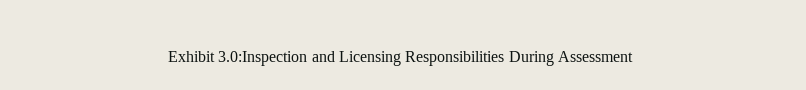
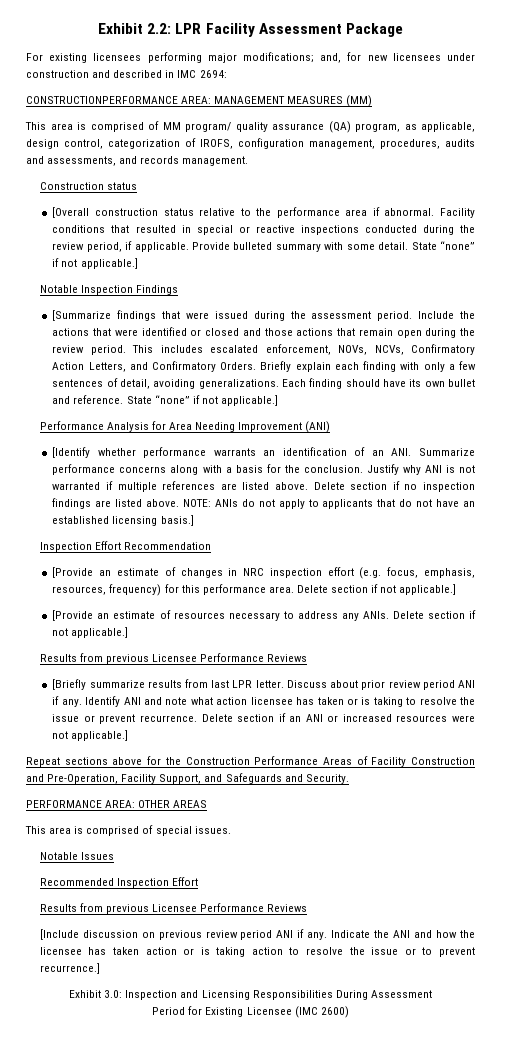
- Exhibit 3.0:Inspection and Licensing Responsibilities During Assessment
+ Exhibit 2.2: LPR Facility Assessment Package
+ For existing licensees performing major modifications; and, for new licensees under construction and described in IMC 2694:
+ CONSTRUCTIONPERFORMANCE AREA: MANAGEMENT MEASURES (MM)
+ This area is comprised of MM program/ quality assurance (QA) program, as applicable, design control, categorization of IROFS, configuration management, procedures, audits and assessments, and records management.
+ Construction status
+ [Overall construction status relative to the performance area if abnormal. Facility conditions that resulted in special or reactive inspections conducted during the review period, if applicable. Provide bulleted summary with some detail. State “none” if not applicable.]
+ Notable Inspection Findings
+ [Summarize findings that were issued during the assessment period. Include the actions that were identified or closed and those actions that remain open during the review period. This includes escalated enforcement, NOVs, NCVs, Confirmatory Action Letters, and Confirmatory Orders. Briefly explain each finding with only a few sentences of detail, avoiding generalizations. Each finding should have its own bullet and reference. State “none” if not applicable.]
+ Performance Analysis for Area Needing Improvement (ANI)
+ [Identify whether performance warrants an identification of an ANI. Summarize performance concerns along with a basis for the conclusion. Justify why ANI is not warranted if multiple references are listed above. Delete section if no inspection findings are listed above. NOTE: ANIs do not apply to applicants that do not have an established licensing basis.]
+ Inspection Effort Recommendation
+ [Provide an estimate of changes in NRC inspection effort (e.g. focus, emphasis, resources, frequency) for this performance area. Delete section if not applicable.]
+ [Provide an estimate of resources necessary to address any ANIs. Delete section if not applicable.]
+ Results from previous Licensee Performance Reviews
+ [Briefly summarize results from last LPR letter. Discuss about prior review period ANI if any. Identify ANI and note what action licensee has taken or is taking to resolve the issue or prevent recurrence. Delete section if an ANI or increased resources were not applicable.]
+ Repeat sections above for the Construction Performance Areas of Facility Construction and Pre-Operation, Facility Support, and Safeguards and Security.
+ PERFORMANCE AREA: OTHER AREAS
+ This area is comprised of special issues.
+ Notable Issues
+ Recommended Inspection Effort
+ Results from previous Licensee Performance Reviews
+ [Include discussion on previous review period ANI if any. Indicate the ANI and how the licensee has taken action or is taking action to resolve the issue or to prevent recurrence.]
+ Exhibit 3.0: Inspection and Licensing Responsibilities During Assessment
+ Period for Existing Licensee (IMC 2600)

